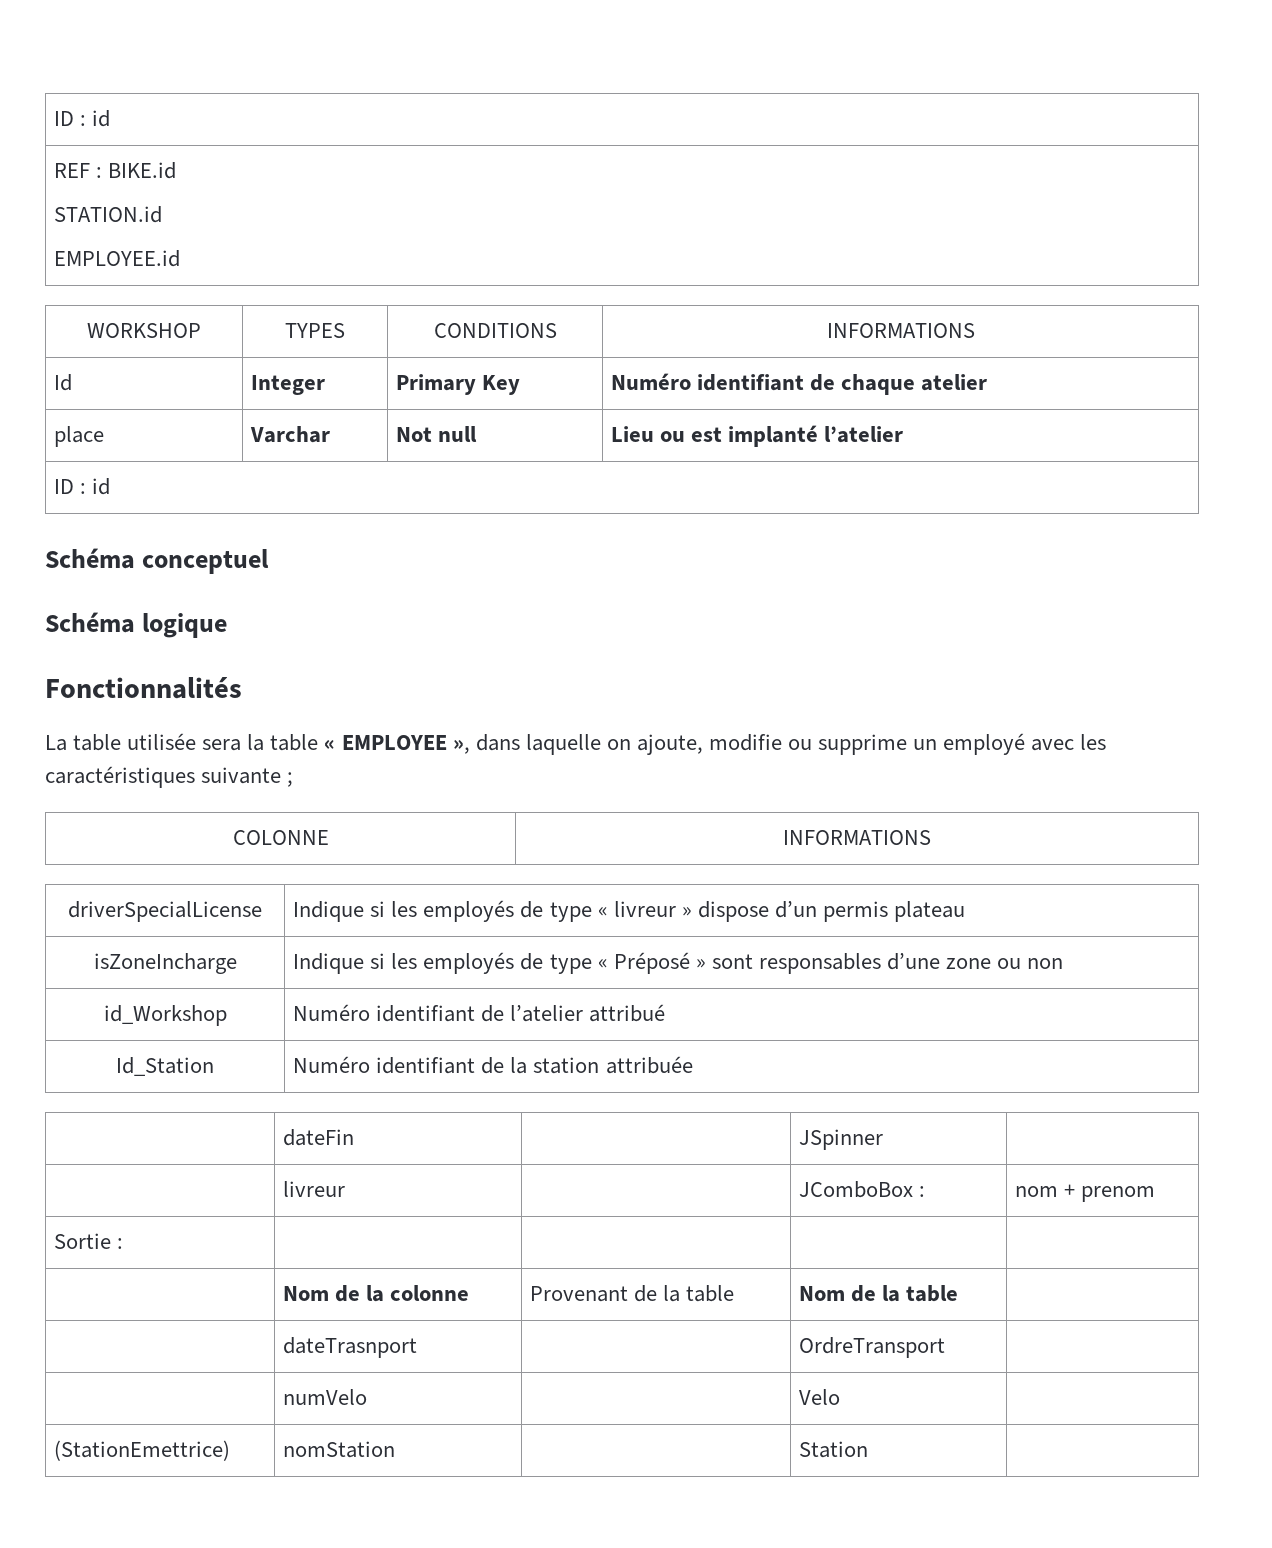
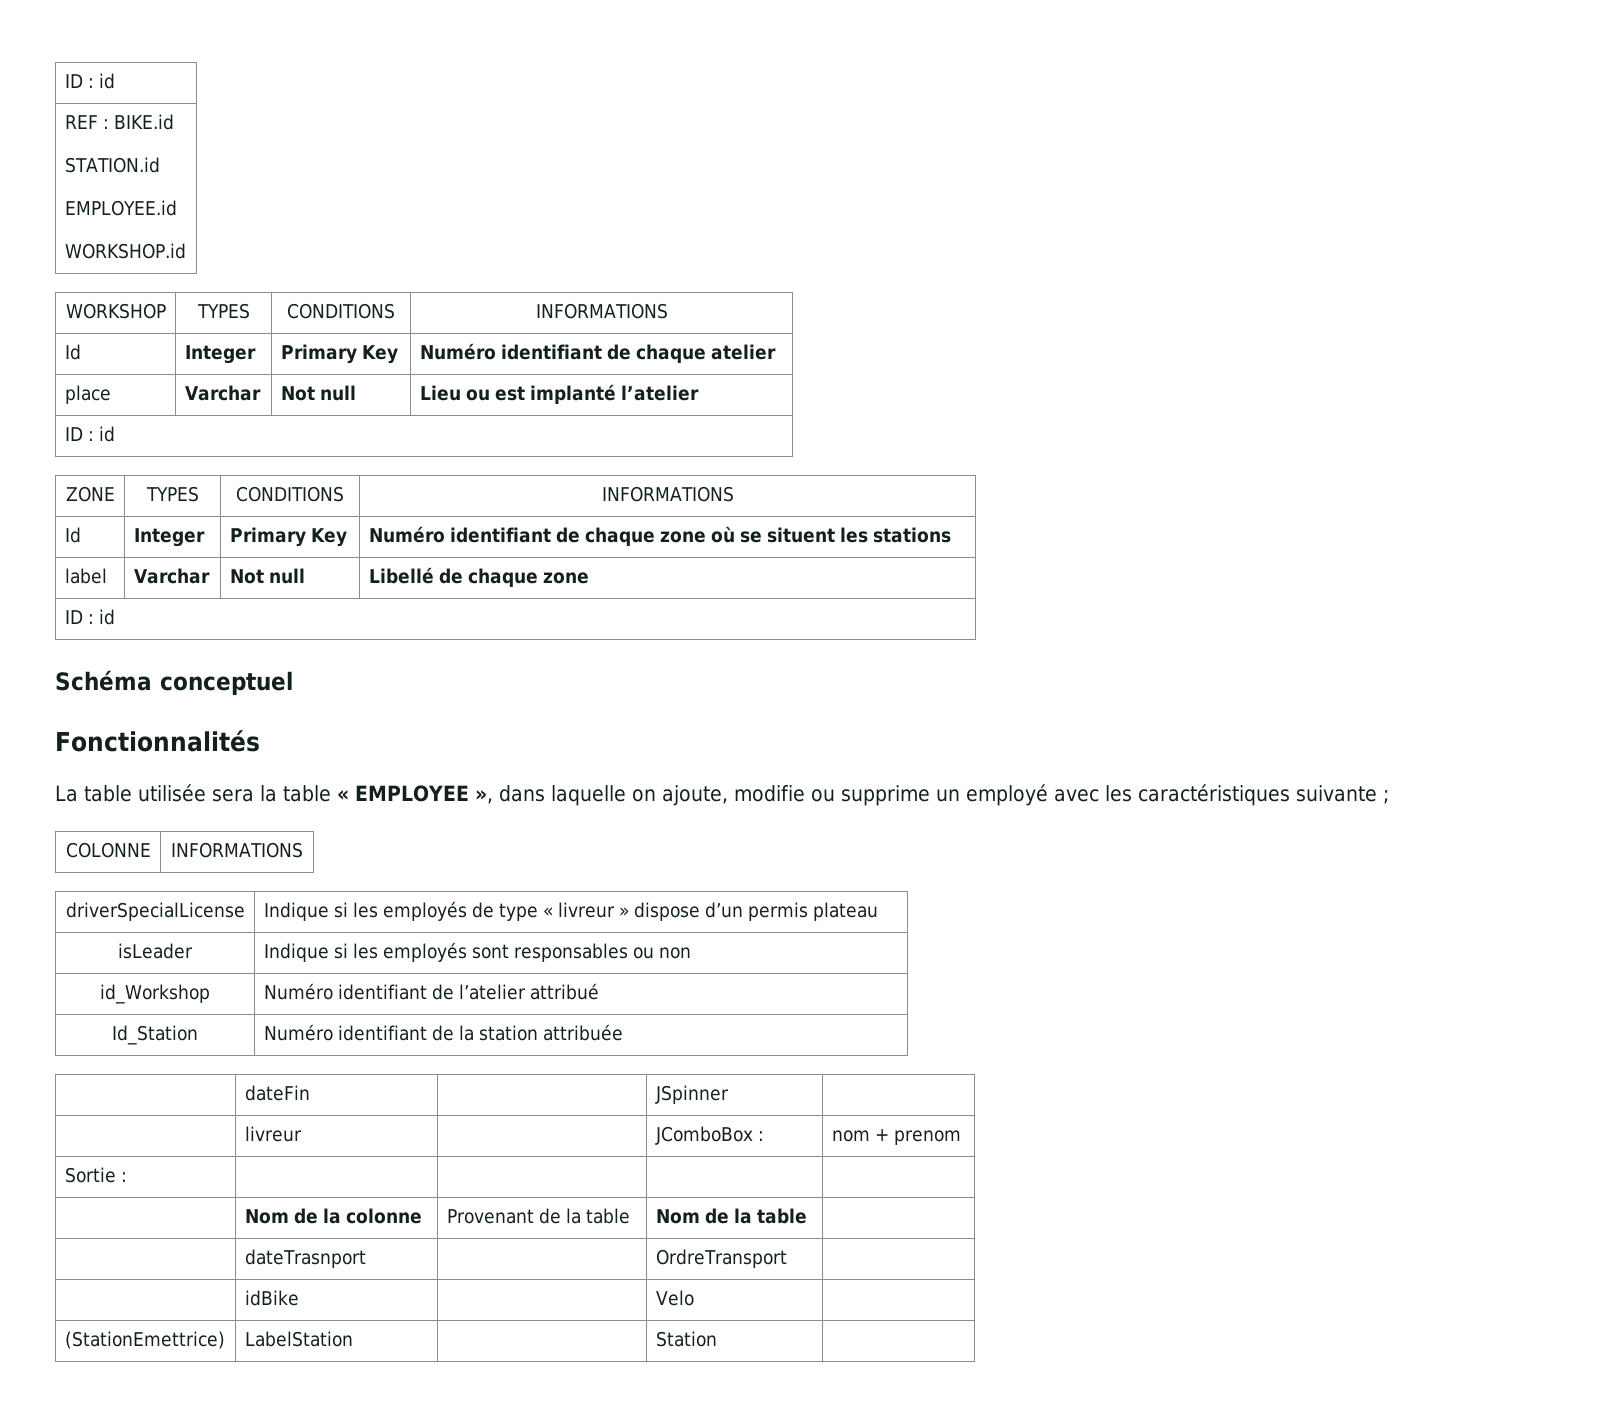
  REF : BIKE.id
  STATION.id
  EMPLOYEE.id
+ WORKSHOP.id
+ ZONE | TYPES | CONDITIONS | INFORMATIONS
+ Id | Integer | Primary Key | Numéro identifiant de chaque zone où se situent les stations
+ label | Varchar | Not null | Libellé de chaque zone
+ ID : id
- Schéma logique
- isZoneIncharge | Indique si les employés de type « Préposé » sont responsables d’une zone ou non
+ isLeader | Indique si les employés sont responsables ou non
- | numVelo | | Velo |
+ | idBike | | Velo |
- (StationEmettrice) | nomStation | | Station |
+ (StationEmettrice) | LabelStation | | Station |

